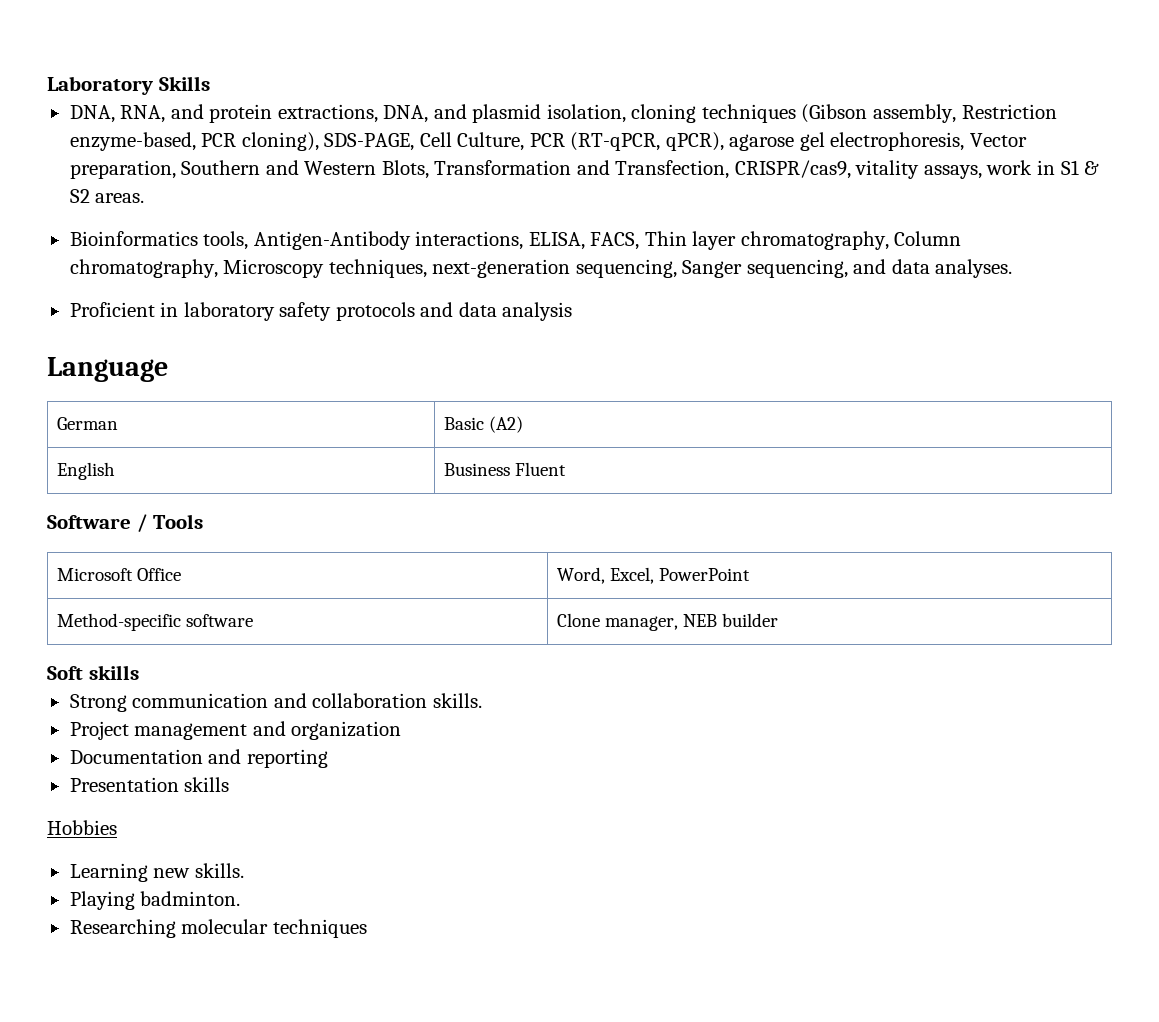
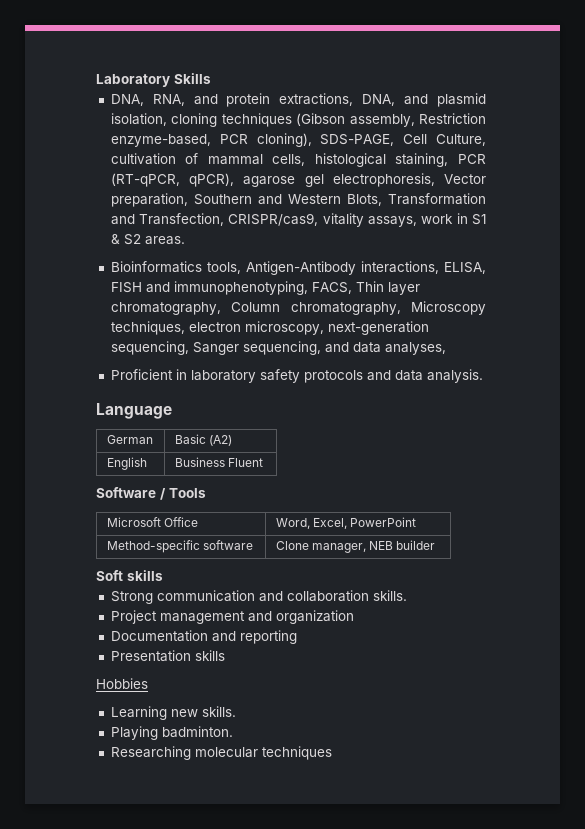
- DNA, RNA, and protein extractions, DNA, and plasmid isolation, cloning techniques (Gibson assembly, Restriction enzyme-based, PCR cloning), SDS-PAGE, Cell Culture, PCR (RT-qPCR, qPCR), agarose gel electrophoresis, Vector preparation, Southern and Western Blots, Transformation and Transfection, CRISPR/cas9, vitality assays, work in S1 & S2 areas.
+ DNA, RNA, and protein extractions, DNA, and plasmid isolation, cloning techniques (Gibson assembly, Restriction enzyme-based, PCR cloning), SDS-PAGE, Cell Culture, cultivation of mammal cells, histological staining, PCR (RT-qPCR, qPCR), agarose gel electrophoresis, Vector preparation, Southern and Western Blots, Transformation and Transfection, CRISPR/cas9, vitality assays, work in S1 & S2 areas.
- Bioinformatics tools, Antigen-Antibody interactions, ELISA, FACS, Thin layer chromatography, Column chromatography, Microscopy techniques, next-generation sequencing, Sanger sequencing, and data analyses.
+ Bioinformatics tools, Antigen-Antibody interactions, ELISA, FISH and immunophenotyping, FACS, Thin layer chromatography, Column chromatography, Microscopy techniques, electron microscopy, next-generation sequencing, Sanger sequencing, and data analyses,
- Proficient in laboratory safety protocols and data analysis
+ Proficient in laboratory safety protocols and data analysis.

